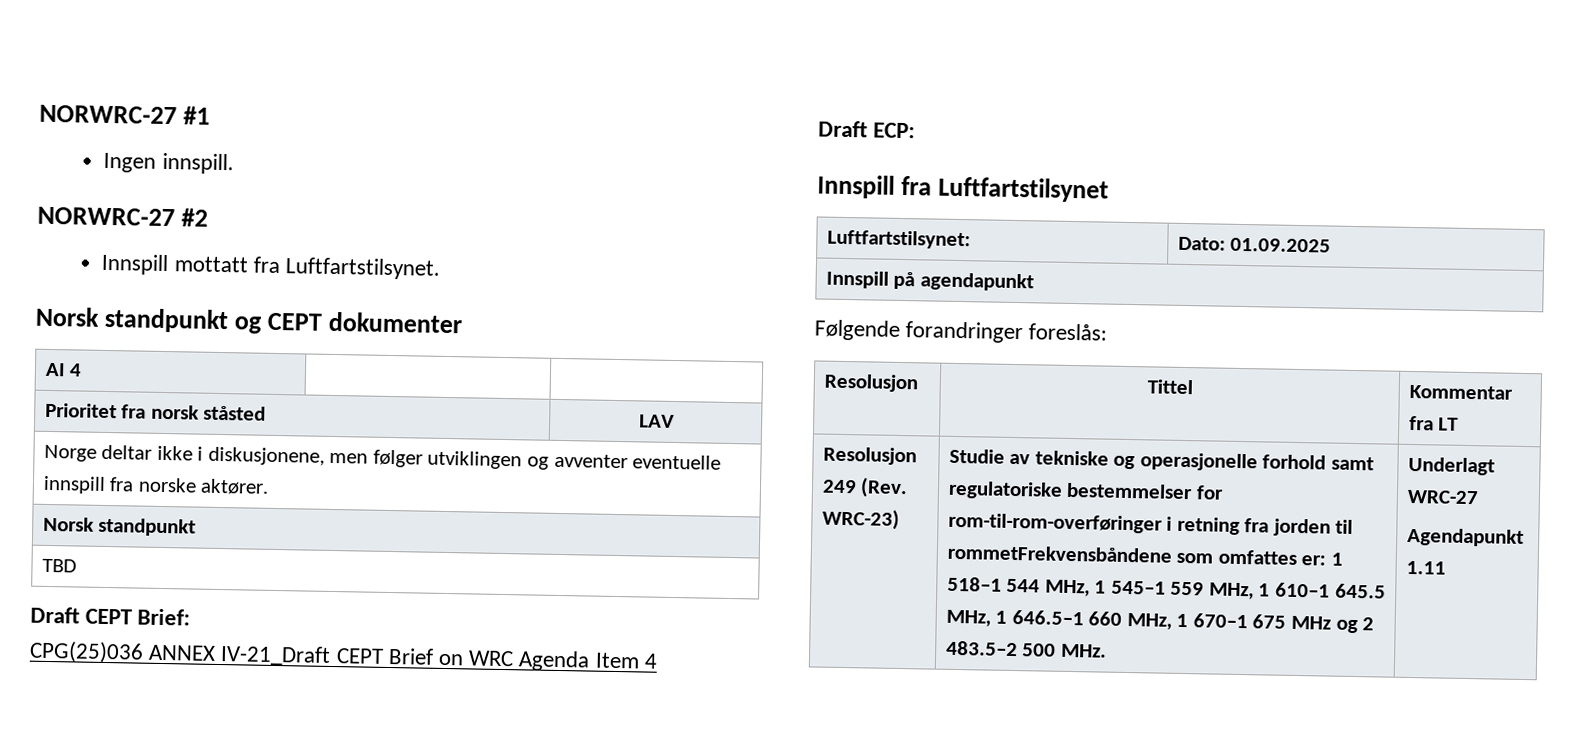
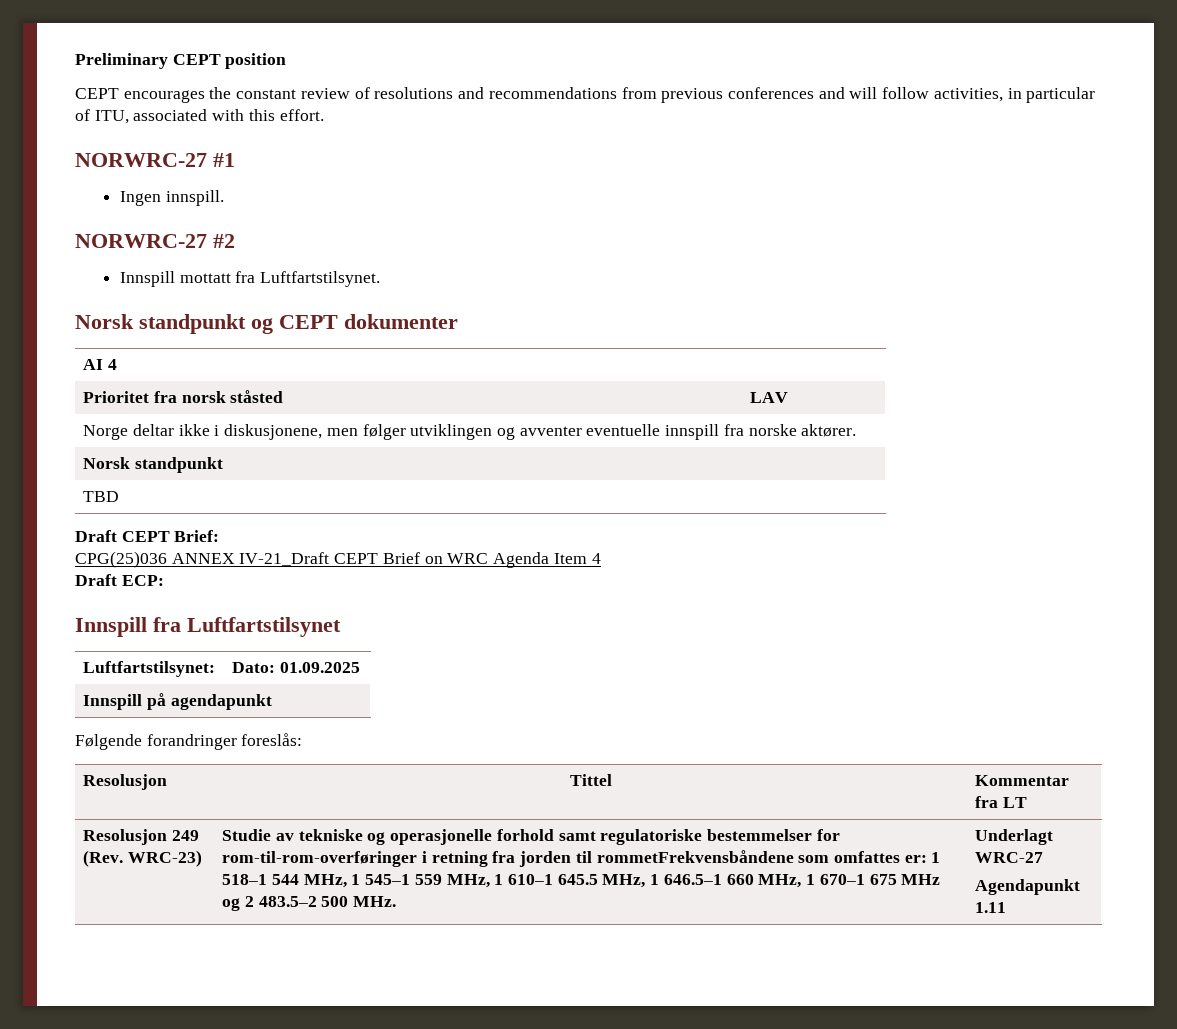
+ Preliminary CEPT position
+ CEPT encourages the constant review of resolutions and recommendations from previous conferences and will follow activities, in particular of ITU, associated with this effort.

